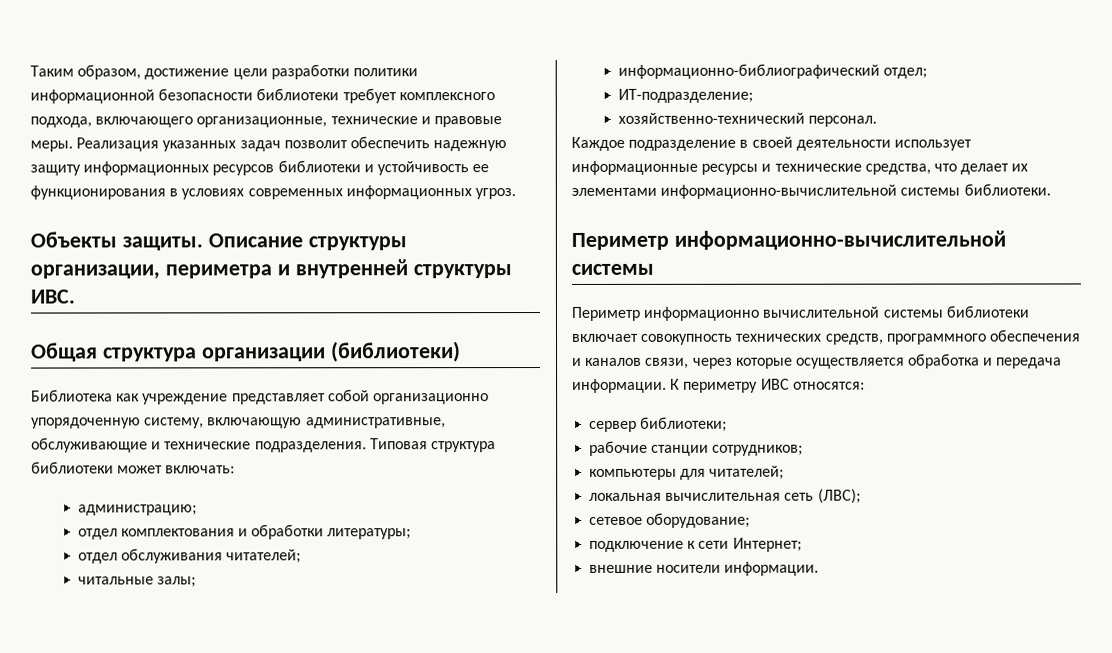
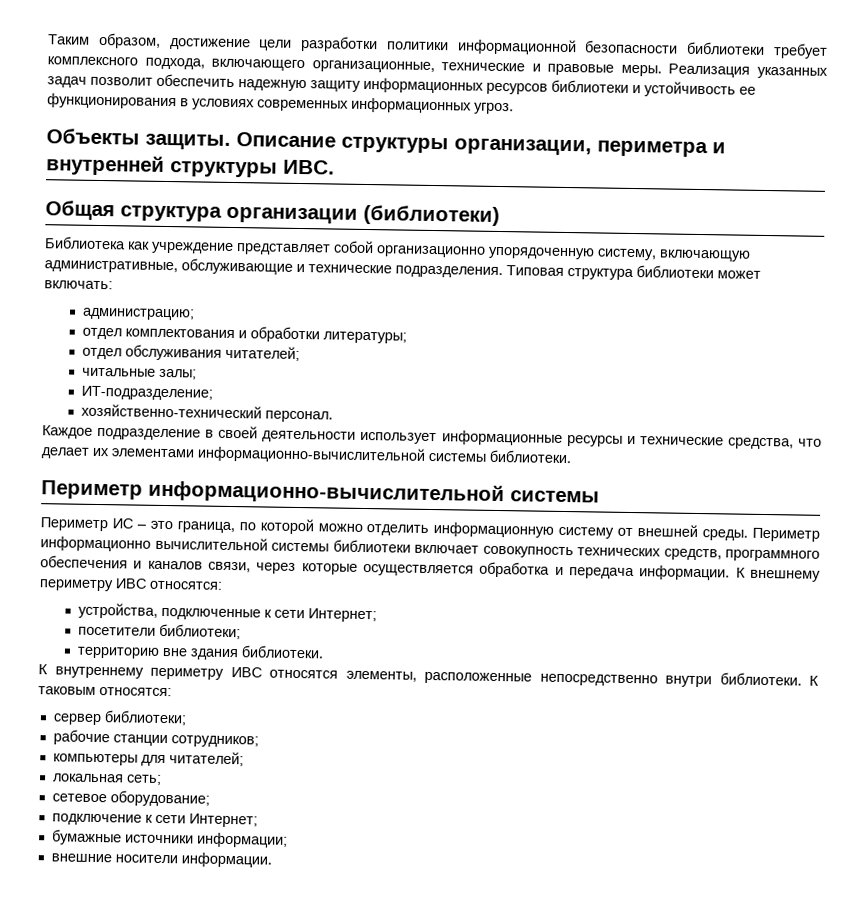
- информационно-библиографический отдел;
- Периметр информационно вычислительной системы библиотеки включает совокупность технических средств, программного обеспечения и каналов связи, через которые осуществляется обработка и передача информации.
+ Периметр ИС – это граница, по которой можно отделить информационную систему от внешней среды. Периметр информационно вычислительной системы библиотеки включает совокупность технических средств, программного обеспечения и каналов связи, через которые осуществляется обработка и передача информации.
- К периметру ИВС относятся:
+ К внешнему периметру ИВС относятся:
+ устройства, подключенные к сети Интернет;
+ посетители библиотеки;
+ территорию вне здания библиотеки.
+ К внутреннему периметру ИВС относятся элементы, расположенные непосредственно внутри библиотеки. К таковым относятся:
- локальная вычислительная сеть (ЛВС);
+ локальная сеть;
+ бумажные источники информации;

